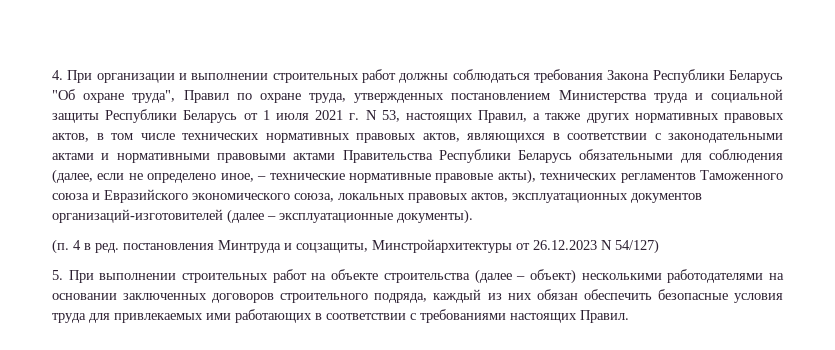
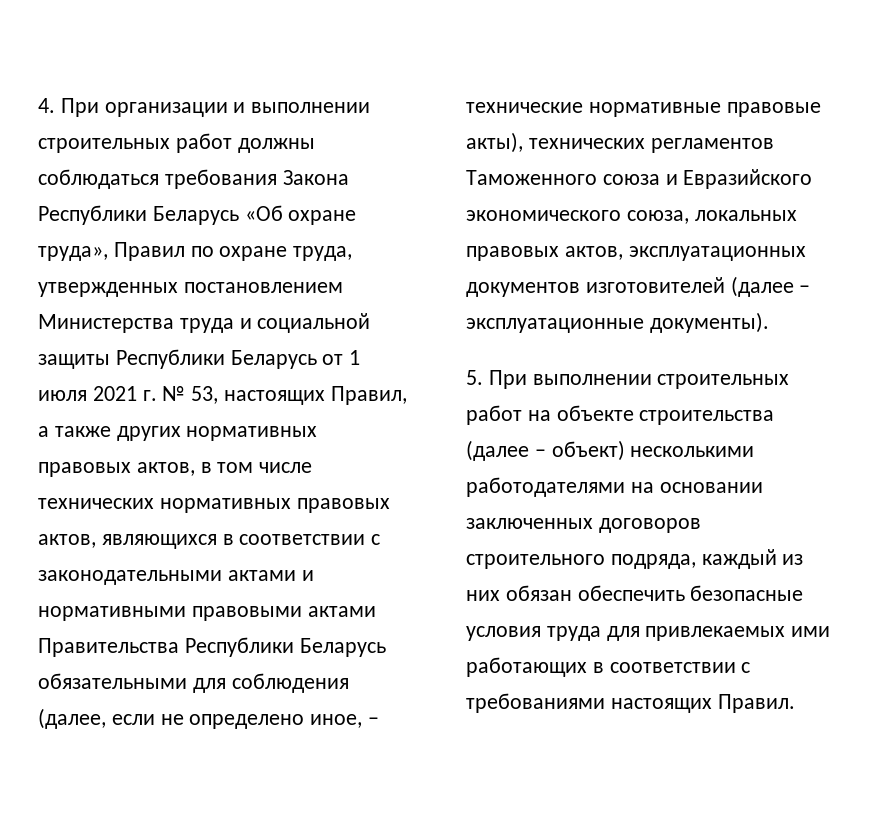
- 4. При организации и выполнении строительных работ должны соблюдаться требования Закона Республики Беларусь "Об охране труда", Правил по охране труда, утвержденных постановлением Министерства труда и социальной защиты Республики Беларусь от 1 июля 2021 г. N 53, настоящих Правил, а также других нормативных правовых актов, в том числе технических нормативных правовых актов, являющихся в соответствии с законодательными актами и нормативными правовыми актами Правительства Республики Беларусь обязательными для соблюдения (далее, если не определено иное, – технические нормативные правовые акты), технических регламентов Таможенного союза и Евразийского экономического союза, локальных правовых актов, эксплуатационных документов организаций-изготовителей (далее – эксплуатационные документы).
+ 4. При организации и выполнении строительных работ должны соблюдаться требования Закона Республики Беларусь «Об охране труда», Правил по охране труда, утвержденных постановлением Министерства труда и социальной защиты Республики Беларусь от 1 июля 2021 г. № 53, настоящих Правил, а также других нормативных правовых актов, в том числе технических нормативных правовых актов, являющихся в соответствии с законодательными актами и нормативными правовыми актами Правительства Республики Беларусь обязательными для соблюдения (далее, если не определено иное, – технические нормативные правовые акты), технических регламентов Таможенного союза и Евразийского экономического союза, локальных правовых актов, эксплуатационных документов изготовителей (далее – эксплуатационные документы).
- (п. 4 в ред. постановления Минтруда и соцзащиты, Минстройархитектуры от 26.12.2023 N 54/127)

